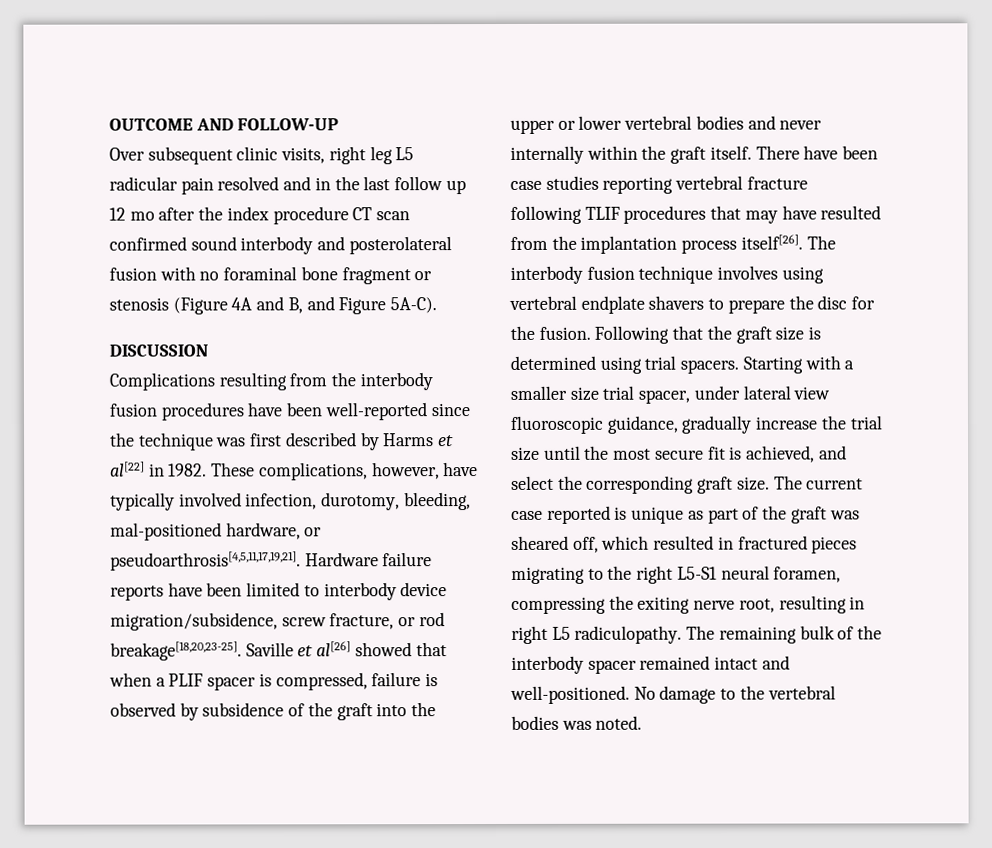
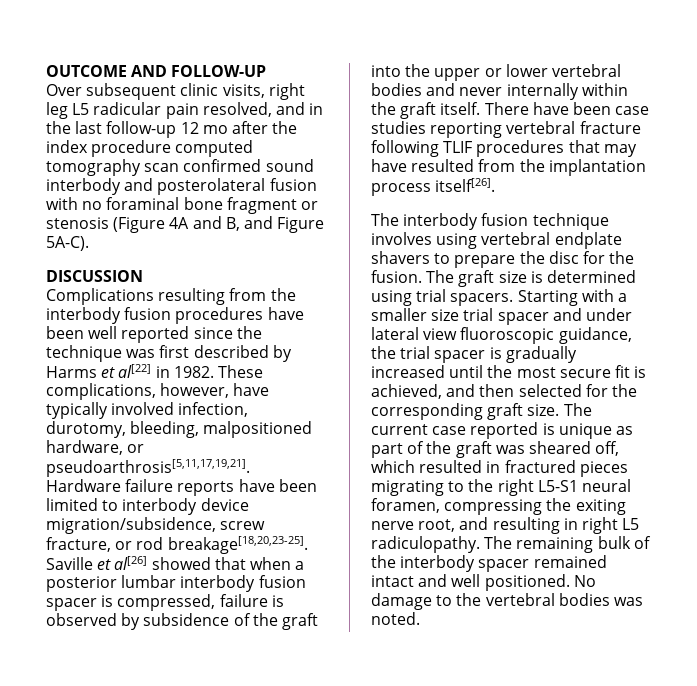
- Over subsequent clinic visits, right leg L5 radicular pain resolved and in the last follow up 12 mo after the index procedure CT scan confirmed sound interbody and posterolateral fusion with no foraminal bone fragment or stenosis (Figure 4A and B, and Figure 5A-C).
+ Over subsequent clinic visits, right leg L5 radicular pain resolved, and in the last follow-up 12 mo after the index procedure computed tomography scan confirmed sound interbody and posterolateral fusion with no foraminal bone fragment or stenosis (Figure 4A and B, and Figure 5A-C).
- Complications resulting from the interbody fusion procedures have been well-reported since the technique was first described by Harms et al[22] in 1982.
+ Complications resulting from the interbody fusion procedures have been well reported since the technique was first described by Harms et al[22] in 1982.
- These complications, however, have typically involved infection, durotomy, bleeding, mal-positioned hardware, or pseudoarthrosis[4,5,11,17,19,21].
+ These complications, however, have typically involved infection, durotomy, bleeding, malpositioned hardware, or pseudoarthrosis[5,11,17,19,21].
- Saville et al[26] showed that when a PLIF spacer is compressed, failure is observed by subsidence of the graft into the upper or lower vertebral bodies and never internally within the graft itself.
+ Saville et al[26] showed that when a posterior lumbar interbody fusion spacer is compressed, failure is observed by subsidence of the graft into the upper or lower vertebral bodies and never internally within the graft itself.
- There have been case studies reporting vertebral fracture following TLIF procedures that may have resulted from the implantation process itself[26]. The interbody fusion technique involves using vertebral endplate shavers to prepare the disc for the fusion.
+ There have been case studies reporting vertebral fracture following TLIF procedures that may have resulted from the implantation process itself[26].
+ The interbody fusion technique involves using vertebral endplate shavers to prepare the disc for the fusion.
- Following that the graft size is determined using trial spacers.
+ The graft size is determined using trial spacers.
- Starting with a smaller size trial spacer, under lateral view fluoroscopic guidance, gradually increase the trial size until the most secure fit is achieved, and select the corresponding graft size.
+ Starting with a smaller size trial spacer and under lateral view fluoroscopic guidance, the trial spacer is gradually increased until the most secure fit is achieved, and then selected for the corresponding graft size.
- The current case reported is unique as part of the graft was sheared off, which resulted in fractured pieces migrating to the right L5-S1 neural foramen, compressing the exiting nerve root, resulting in right L5 radiculopathy.
+ The current case reported is unique as part of the graft was sheared off, which resulted in fractured pieces migrating to the right L5-S1 neural foramen, compressing the exiting nerve root, and resulting in right L5 radiculopathy.
- The remaining bulk of the interbody spacer remained intact and well-positioned.
+ The remaining bulk of the interbody spacer remained intact and well positioned.

